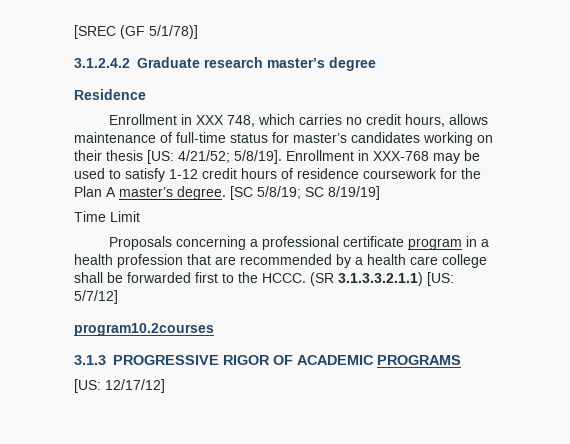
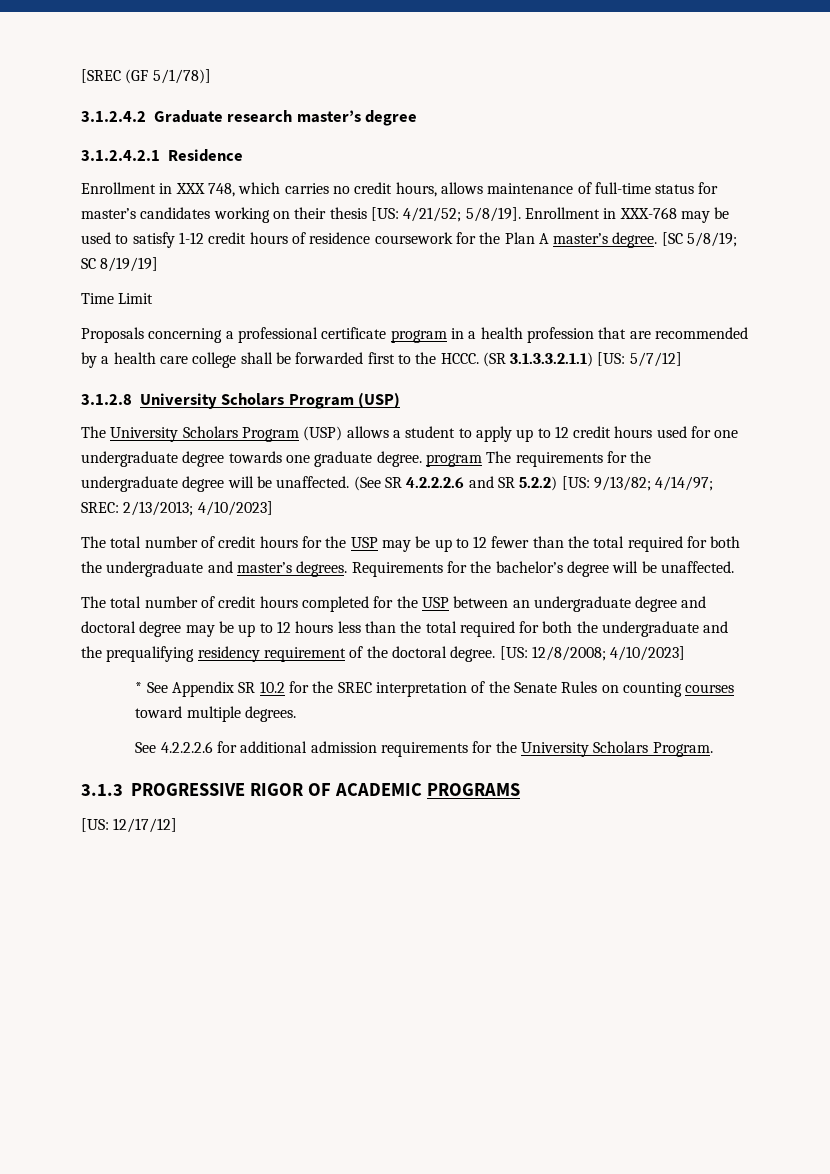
- Residence
+ 3.1.2.4.2.1 Residence
- program10.2courses
+ 3.1.2.8 University Scholars Program (USP)
+ The University Scholars Program (USP) allows a student to apply up to 12 credit hours used for one undergraduate degree towards one graduate degree. program The requirements for the undergraduate degree will be unaffected. (See SR 4.2.2.2.6 and SR 5.2.2) [US: 9/13/82; 4/14/97; SREC: 2/13/2013; 4/10/2023]
+ The total number of credit hours for the USP may be up to 12 fewer than the total required for both the undergraduate and master’s degrees. Requirements for the bachelor’s degree will be unaffected.
+ The total number of credit hours completed for the USP between an undergraduate degree and doctoral degree may be up to 12 hours less than the total required for both the undergraduate and the prequalifying residency requirement of the doctoral degree. [US: 12/8/2008; 4/10/2023]
+ * See Appendix SR 10.2 for the SREC interpretation of the Senate Rules on counting courses toward multiple degrees.
+ See 4.2.2.2.6 for additional admission requirements for the University Scholars Program.

